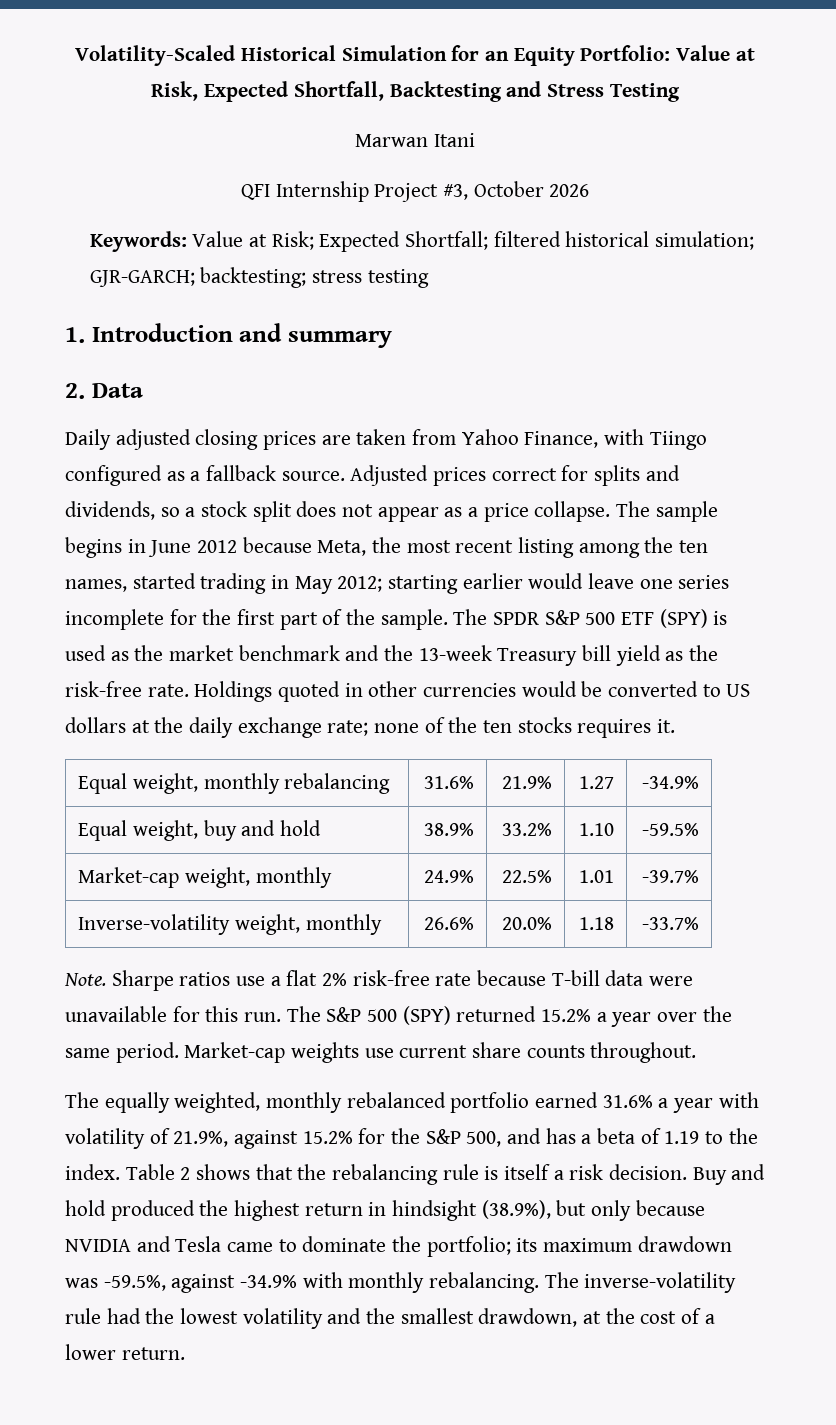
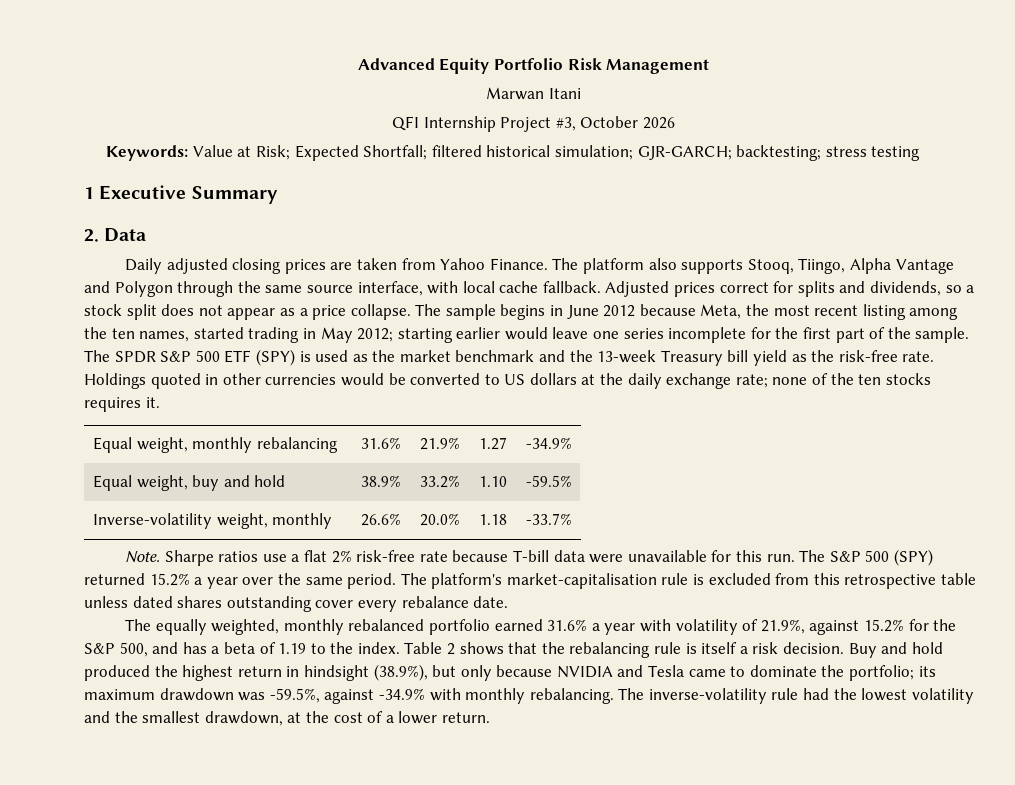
- Volatility-Scaled Historical Simulation for an Equity Portfolio: Value at Risk, Expected Shortfall, Backtesting and Stress Testing
+ Advanced Equity Portfolio Risk Management
- 1. Introduction and summary
+ 1 Executive Summary
- Daily adjusted closing prices are taken from Yahoo Finance, with Tiingo configured as a fallback source.
+ Daily adjusted closing prices are taken from Yahoo Finance. The platform also supports Stooq, Tiingo, Alpha Vantage and Polygon through the same source interface, with local cache fallback.
- Market-cap weight, monthly | 24.9% | 22.5% | 1.01 | -39.7%
- Market-cap weights use current share counts throughout.
+ The platform's market-capitalisation rule is excluded from this retrospective table unless dated shares outstanding cover every rebalance date.

